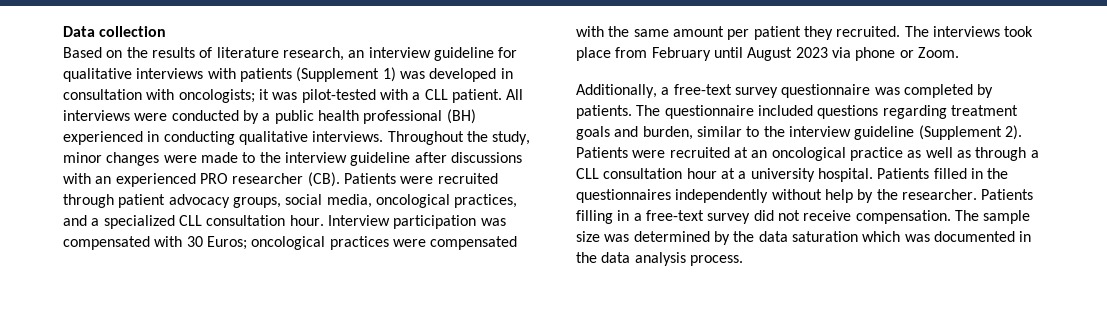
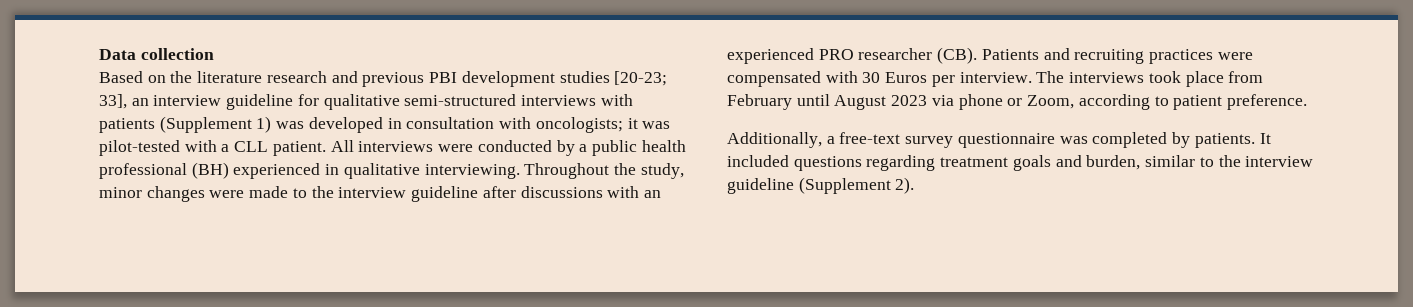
- Based on the results of literature research, an interview guideline for qualitative interviews with patients (Supplement 1) was developed in consultation with oncologists; it was pilot-tested with a CLL patient.
+ Based on the literature research and previous PBI development studies [20-23; 33], an interview guideline for qualitative semi-structured interviews with patients (Supplement 1) was developed in consultation with oncologists; it was pilot-tested with a CLL patient.
- All interviews were conducted by a public health professional (BH) experienced in conducting qualitative interviews.
+ All interviews were conducted by a public health professional (BH) experienced in qualitative interviewing.
- Throughout the study, minor changes were made to the interview guideline after discussions with an experienced PRO researcher (CB). Patients were recruited through patient advocacy groups, social media, oncological practices, and a specialized CLL consultation hour. Interview participation was compensated with 30 Euros; oncological practices were compensated with the same amount per patient they recruited.
+ Throughout the study, minor changes were made to the interview guideline after discussions with an experienced PRO researcher (CB). Patients and recruiting practices were compensated with 30 Euros per interview.
- The interviews took place from February until August 2023 via phone or Zoom.
+ The interviews took place from February until August 2023 via phone or Zoom, according to patient preference.
- The questionnaire included questions regarding treatment goals and burden, similar to the interview guideline (Supplement 2). Patients were recruited at an oncological practice as well as through a CLL consultation hour at a university hospital. Patients filled in the questionnaires independently without help by the researcher. Patients filling in a free-text survey did not receive compensation. The sample size was determined by the data saturation which was documented in the data analysis process.
+ It included questions regarding treatment goals and burden, similar to the interview guideline (Supplement 2).

